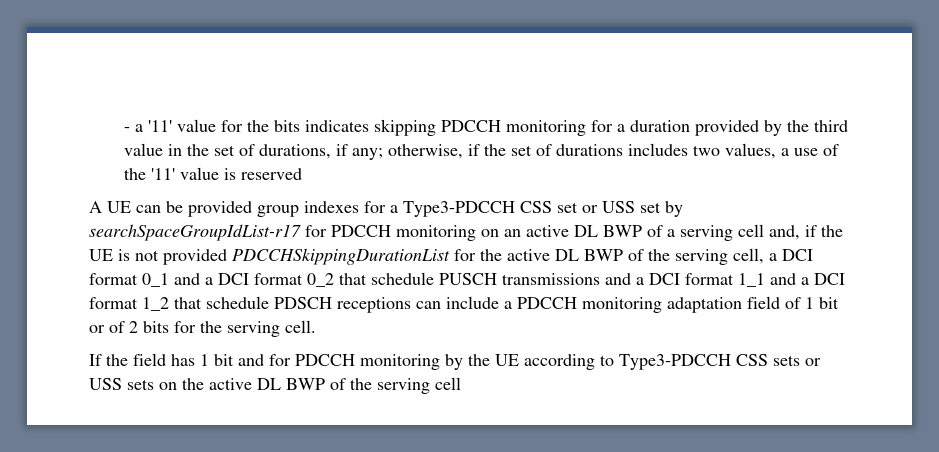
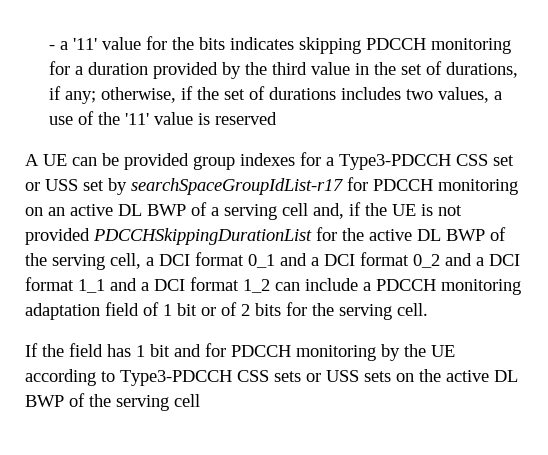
- A UE can be provided group indexes for a Type3-PDCCH CSS set or USS set by searchSpaceGroupIdList-r17 for PDCCH monitoring on an active DL BWP of a serving cell and, if the UE is not provided PDCCHSkippingDurationList for the active DL BWP of the serving cell, a DCI format 0_1 and a DCI format 0_2 that schedule PUSCH transmissions and a DCI format 1_1 and a DCI format 1_2 that schedule PDSCH receptions can include a PDCCH monitoring adaptation field of 1 bit or of 2 bits for the serving cell.
+ A UE can be provided group indexes for a Type3-PDCCH CSS set or USS set by searchSpaceGroupIdList-r17 for PDCCH monitoring on an active DL BWP of a serving cell and, if the UE is not provided PDCCHSkippingDurationList for the active DL BWP of the serving cell, a DCI format 0_1 and a DCI format 0_2 and a DCI format 1_1 and a DCI format 1_2 can include a PDCCH monitoring adaptation field of 1 bit or of 2 bits for the serving cell.

